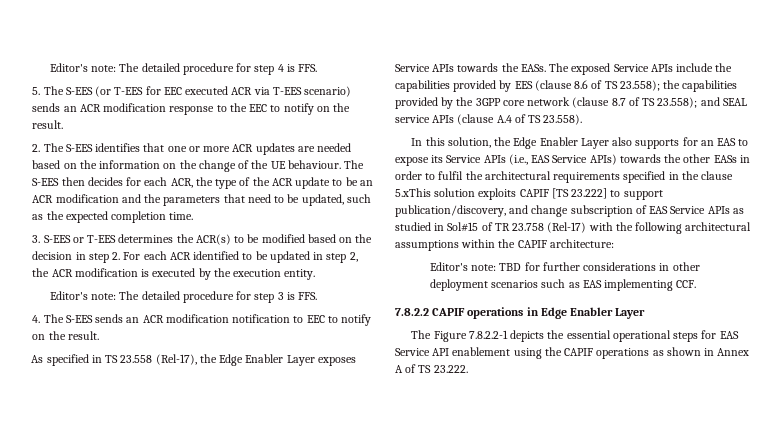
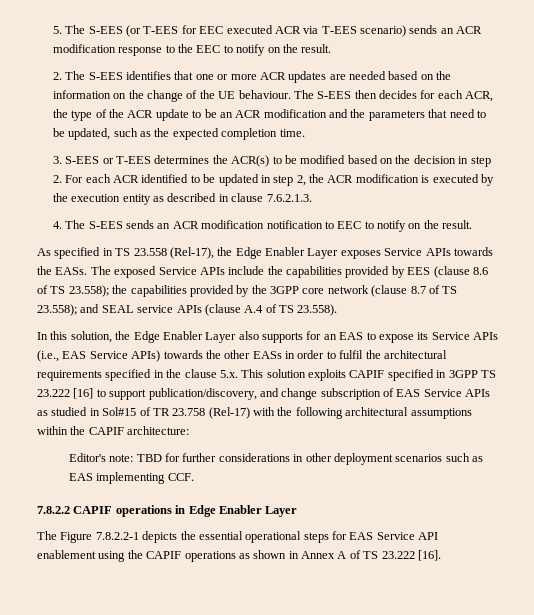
- Editor's note: The detailed procedure for step 4 is FFS.
- 3. S-EES or T-EES determines the ACR(s) to be modified based on the decision in step 2. For each ACR identified to be updated in step 2, the ACR modification is executed by the execution entity.
- Editor's note: The detailed procedure for step 3 is FFS.
+ 3. S-EES or T-EES determines the ACR(s) to be modified based on the decision in step 2. For each ACR identified to be updated in step 2, the ACR modification is executed by the execution entity as described in clause 7.6.2.1.3.
- In this solution, the Edge Enabler Layer also supports for an EAS to expose its Service APIs (i.e., EAS Service APIs) towards the other EASs in order to fulfil the architectural requirements specified in the clause 5.xThis solution exploits CAPIF [TS 23.222] to support publication/discovery, and change subscription of EAS Service APIs as studied in Sol#15 of TR 23.758 (Rel-17) with the following architectural assumptions within the CAPIF architecture:
+ In this solution, the Edge Enabler Layer also supports for an EAS to expose its Service APIs (i.e., EAS Service APIs) towards the other EASs in order to fulfil the architectural requirements specified in the clause 5.x. This solution exploits CAPIF specified in 3GPP TS 23.222 [16] to support publication/discovery, and change subscription of EAS Service APIs as studied in Sol#15 of TR 23.758 (Rel-17) with the following architectural assumptions within the CAPIF architecture:
- The Figure 7.8.2.2-1 depicts the essential operational steps for EAS Service API enablement using the CAPIF operations as shown in Annex A of TS 23.222.
+ The Figure 7.8.2.2-1 depicts the essential operational steps for EAS Service API enablement using the CAPIF operations as shown in Annex A of TS 23.222 [16].

